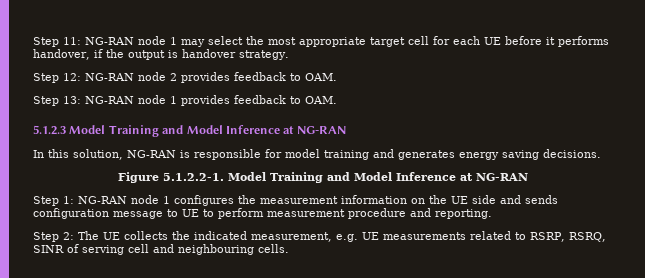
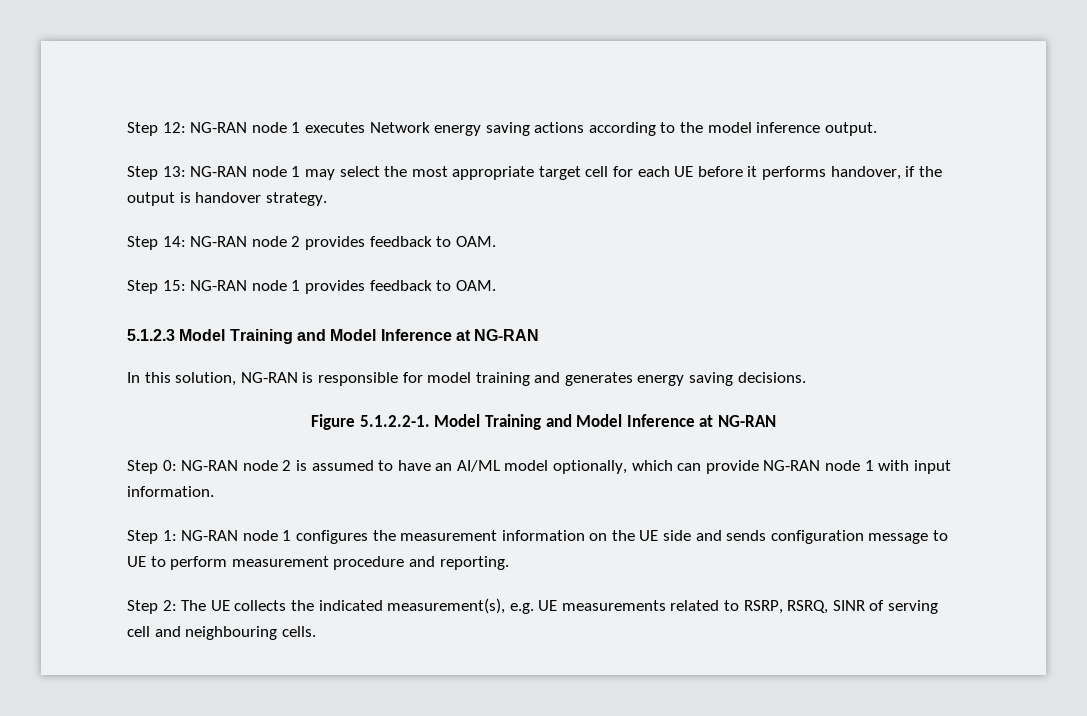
- Step 11: NG-RAN node 1 may select the most appropriate target cell for each UE before it performs handover, if the output is handover strategy.
+ Step 12: NG-RAN node 1 executes Network energy saving actions according to the model inference output.
+ Step 13: NG-RAN node 1 may select the most appropriate target cell for each UE before it performs handover, if the output is handover strategy.
- Step 12: NG-RAN node 2 provides feedback to OAM.
+ Step 14: NG-RAN node 2 provides feedback to OAM.
- Step 13: NG-RAN node 1 provides feedback to OAM.
+ Step 15: NG-RAN node 1 provides feedback to OAM.
+ Step 0: NG-RAN node 2 is assumed to have an AI/ML model optionally, which can provide NG-RAN node 1 with input information.
- Step 2: The UE collects the indicated measurement, e.g. UE measurements related to RSRP, RSRQ, SINR of serving cell and neighbouring cells.
+ Step 2: The UE collects the indicated measurement(s), e.g. UE measurements related to RSRP, RSRQ, SINR of serving cell and neighbouring cells.

